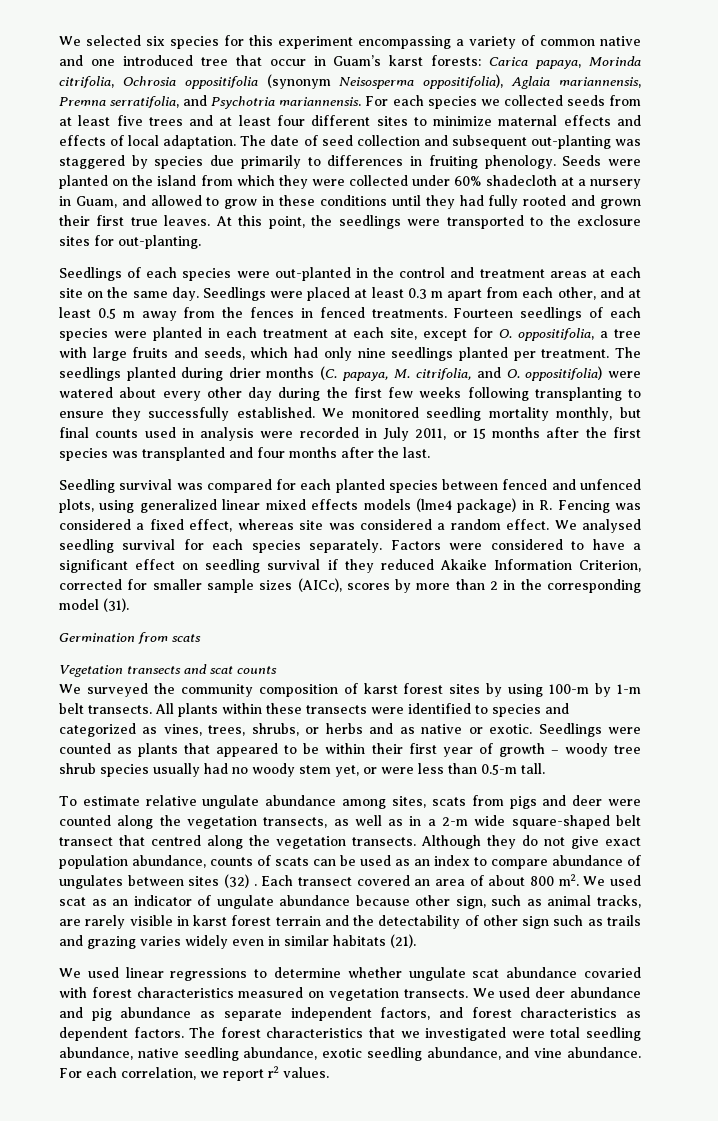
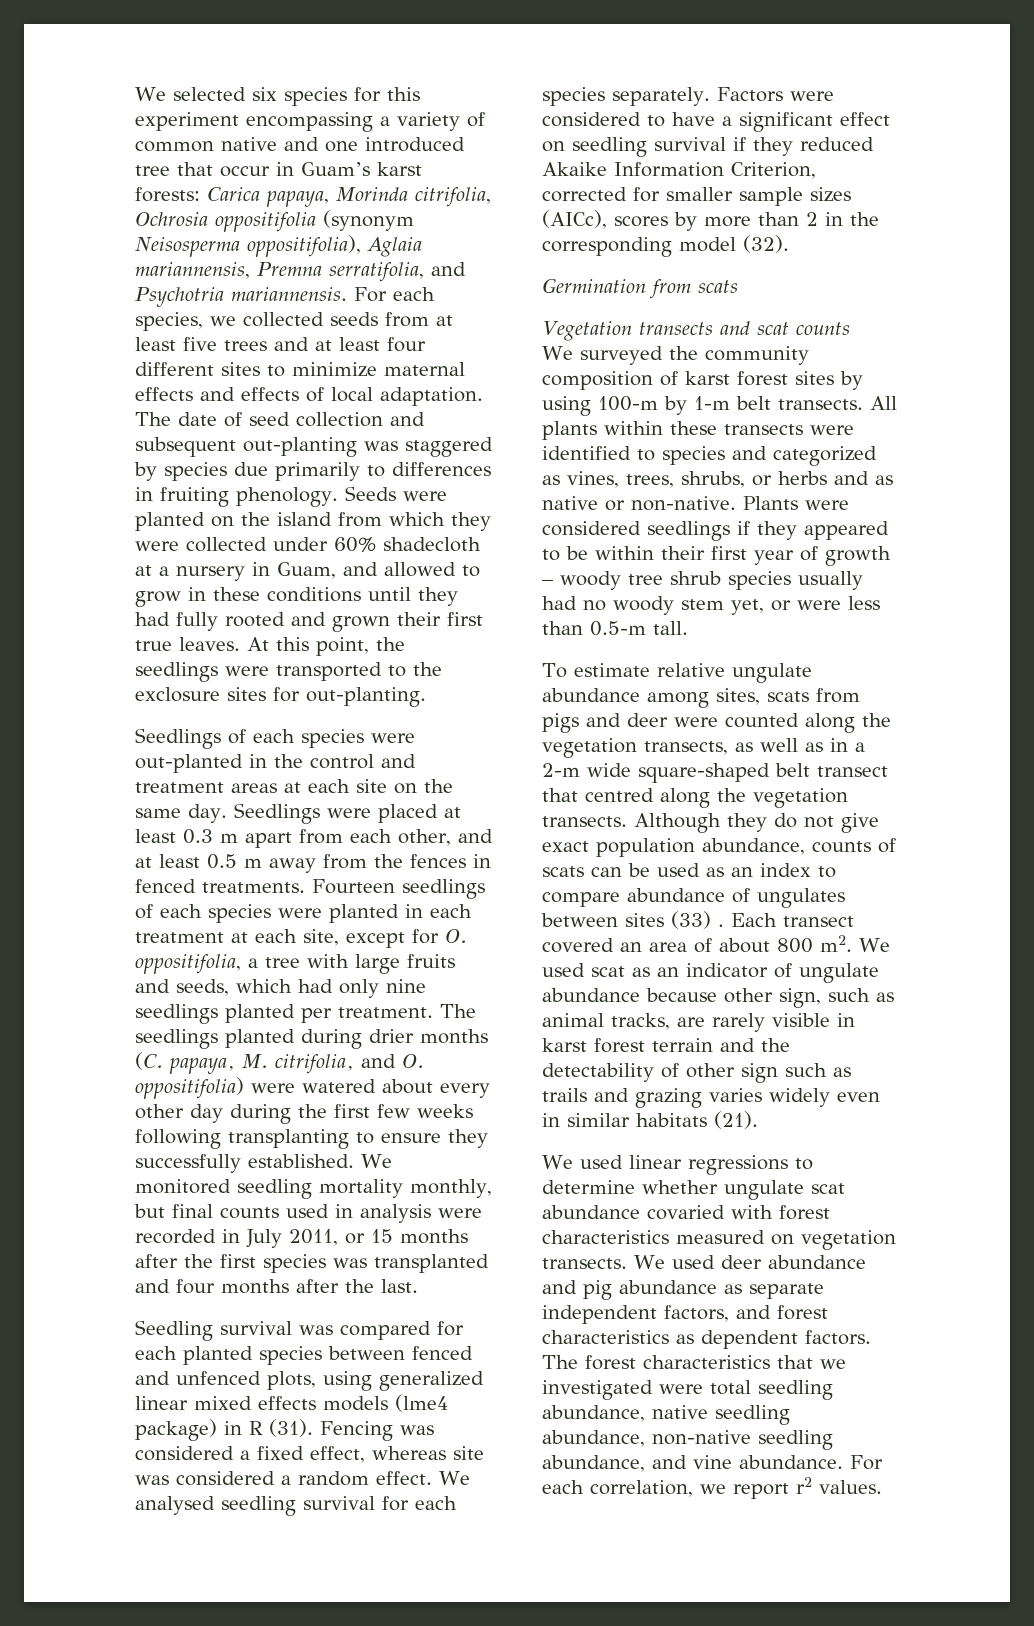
- For each species we collected seeds from at least five trees and at least four different sites to minimize maternal effects and effects of local adaptation.
+ For each species, we collected seeds from at least five trees and at least four different sites to minimize maternal effects and effects of local adaptation.
- Seedling survival was compared for each planted species between fenced and unfenced plots, using generalized linear mixed effects models (lme4 package) in R. Fencing was considered a fixed effect, whereas site was considered a random effect.
+ Seedling survival was compared for each planted species between fenced and unfenced plots, using generalized linear mixed effects models (lme4 package) in R (31). Fencing was considered a fixed effect, whereas site was considered a random effect.
- Factors were considered to have a significant effect on seedling survival if they reduced Akaike Information Criterion, corrected for smaller sample sizes (AICc), scores by more than 2 in the corresponding model (31).
+ Factors were considered to have a significant effect on seedling survival if they reduced Akaike Information Criterion, corrected for smaller sample sizes (AICc), scores by more than 2 in the corresponding model (32).
- All plants within these transects were identified to species and categorized as vines, trees, shrubs, or herbs and as native or exotic. Seedlings were counted as plants that appeared to be within their first year of growth – woody tree shrub species usually had no woody stem yet, or were less than 0.5-m tall.
+ All plants within these transects were identified to species and categorized as vines, trees, shrubs, or herbs and as native or non-native. Plants were considered seedlings if they appeared to be within their first year of growth – woody tree shrub species usually had no woody stem yet, or were less than 0.5-m tall.
- Although they do not give exact population abundance, counts of scats can be used as an index to compare abundance of ungulates between sites (32) .
+ Although they do not give exact population abundance, counts of scats can be used as an index to compare abundance of ungulates between sites (33) .
- The forest characteristics that we investigated were total seedling abundance, native seedling abundance, exotic seedling abundance, and vine abundance.
+ The forest characteristics that we investigated were total seedling abundance, native seedling abundance, non-native seedling abundance, and vine abundance.

